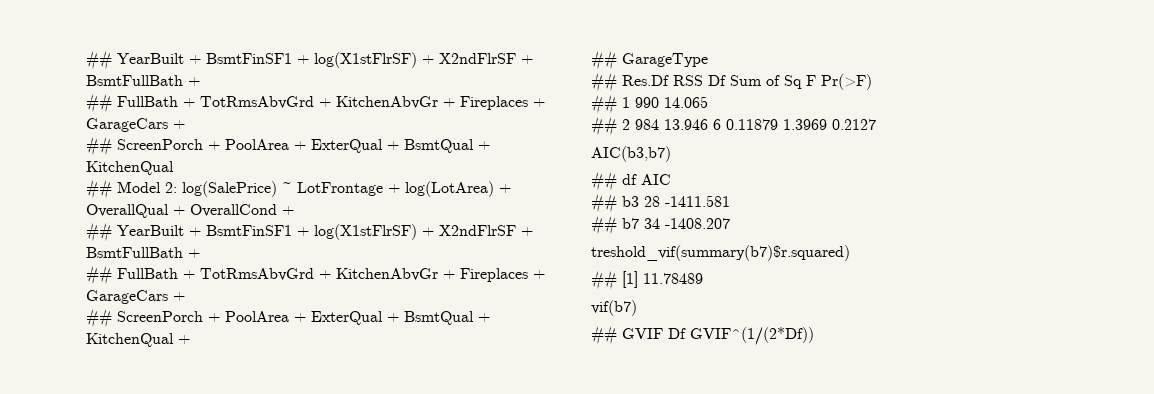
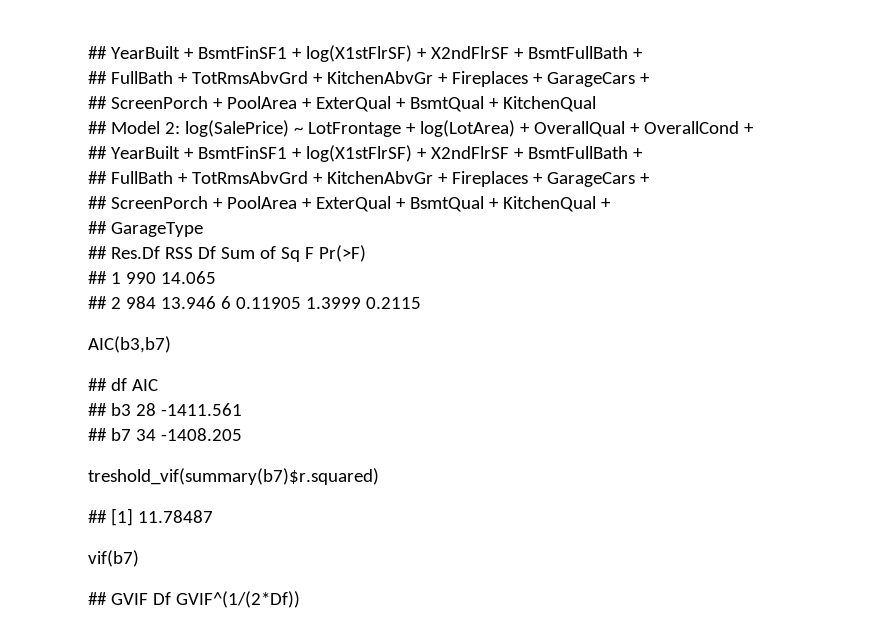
- ## 2 984 13.946 6 0.11879 1.3969 0.2127
+ ## 2 984 13.946 6 0.11905 1.3999 0.2115
- ## b3 28 -1411.581
+ ## b3 28 -1411.561
- ## b7 34 -1408.207
+ ## b7 34 -1408.205
- ## [1] 11.78489
+ ## [1] 11.78487

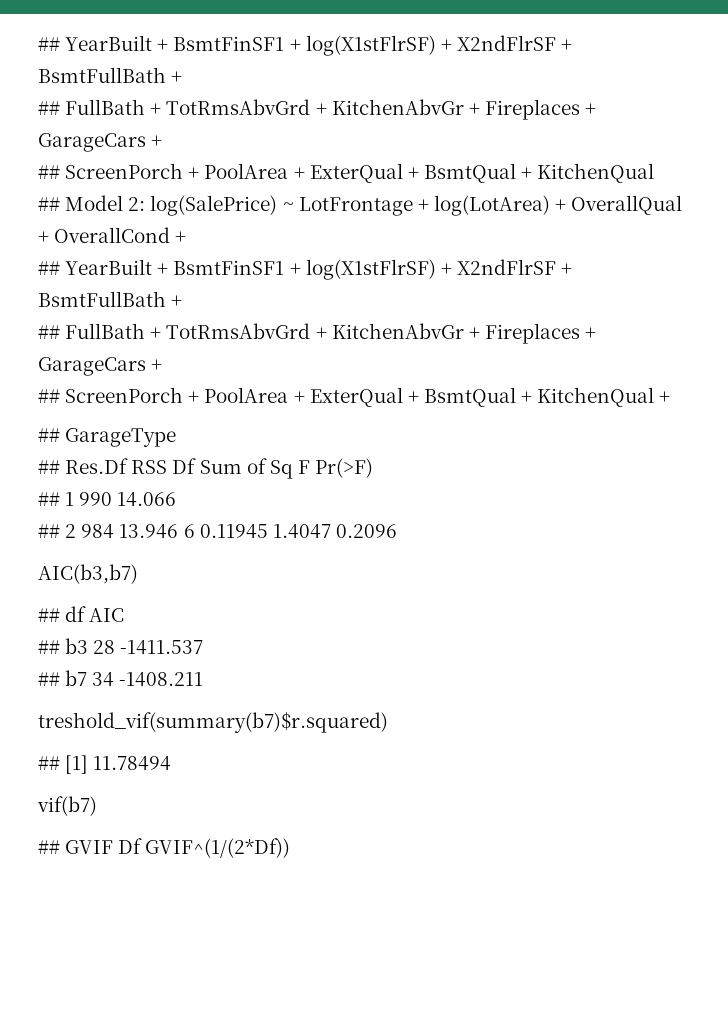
- ## 1 990 14.065
+ ## 1 990 14.066
- ## 2 984 13.946 6 0.11905 1.3999 0.2115
+ ## 2 984 13.946 6 0.11945 1.4047 0.2096
- ## b3 28 -1411.561
+ ## b3 28 -1411.537
- ## b7 34 -1408.205
+ ## b7 34 -1408.211
- ## [1] 11.78487
+ ## [1] 11.78494

